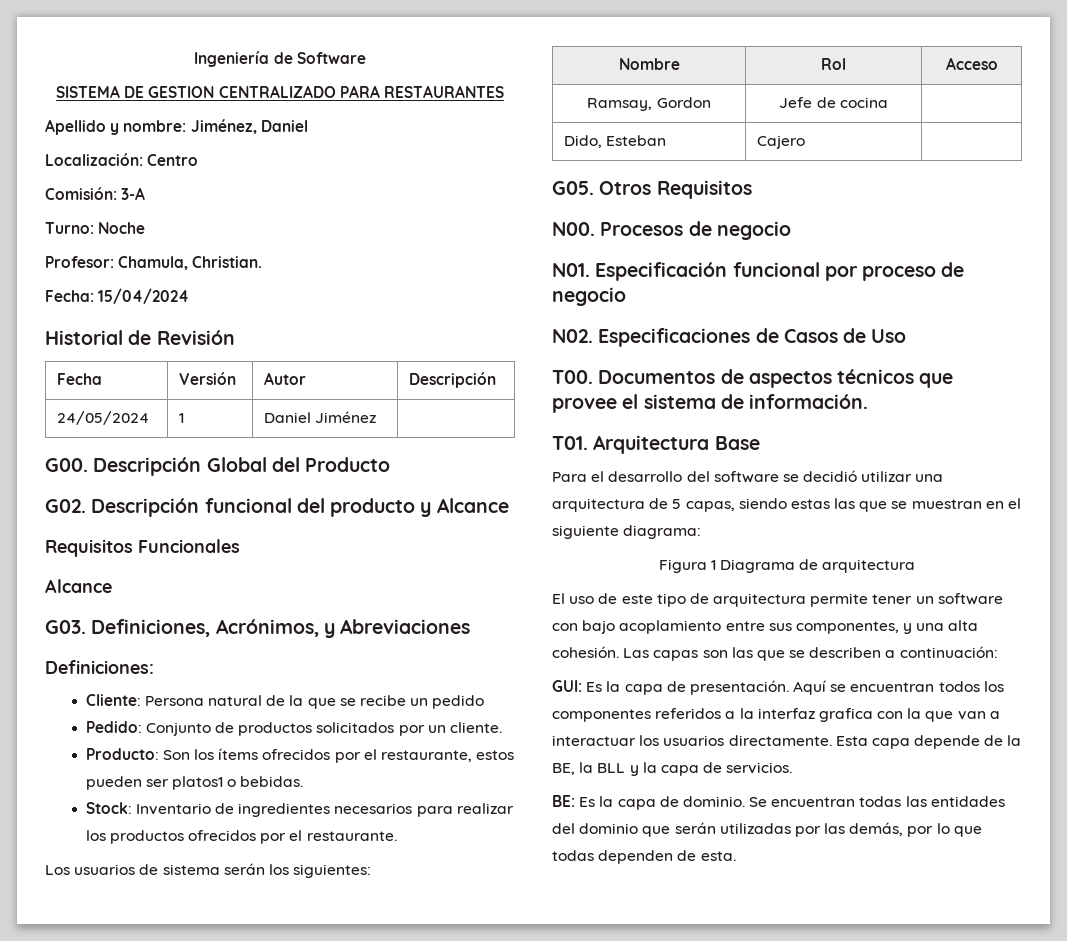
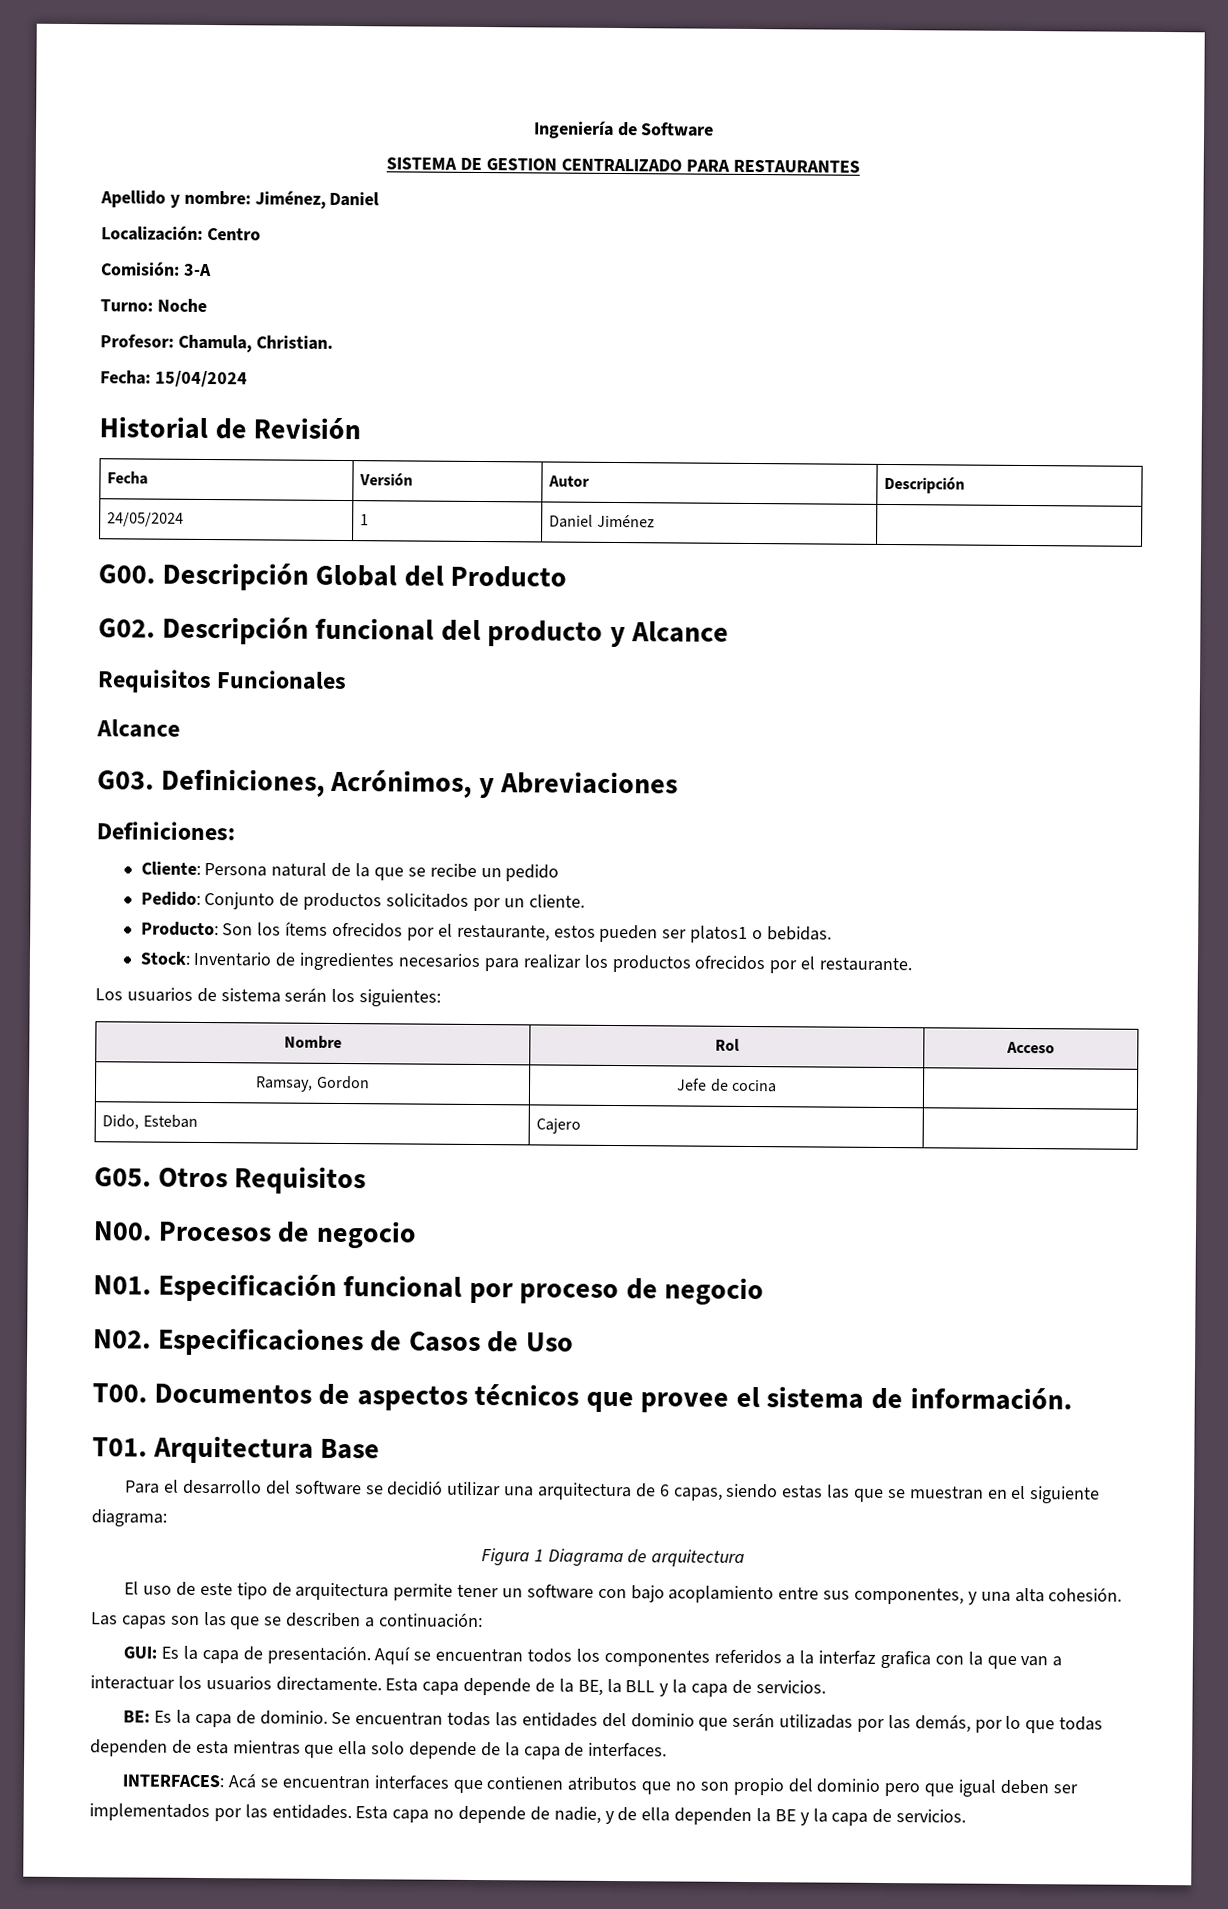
- Para el desarrollo del software se decidió utilizar una arquitectura de 5 capas, siendo estas las que se muestran en el siguiente diagrama:
+ Para el desarrollo del software se decidió utilizar una arquitectura de 6 capas, siendo estas las que se muestran en el siguiente diagrama:
- Se encuentran todas las entidades del dominio que serán utilizadas por las demás, por lo que todas dependen de esta.
+ Se encuentran todas las entidades del dominio que serán utilizadas por las demás, por lo que todas dependen de esta mientras que ella solo depende de la capa de interfaces.
+ INTERFACES: Acá se encuentran interfaces que contienen atributos que no son propio del dominio pero que igual deben ser implementados por las entidades. Esta capa no depende de nadie, y de ella dependen la BE y la capa de servicios.

